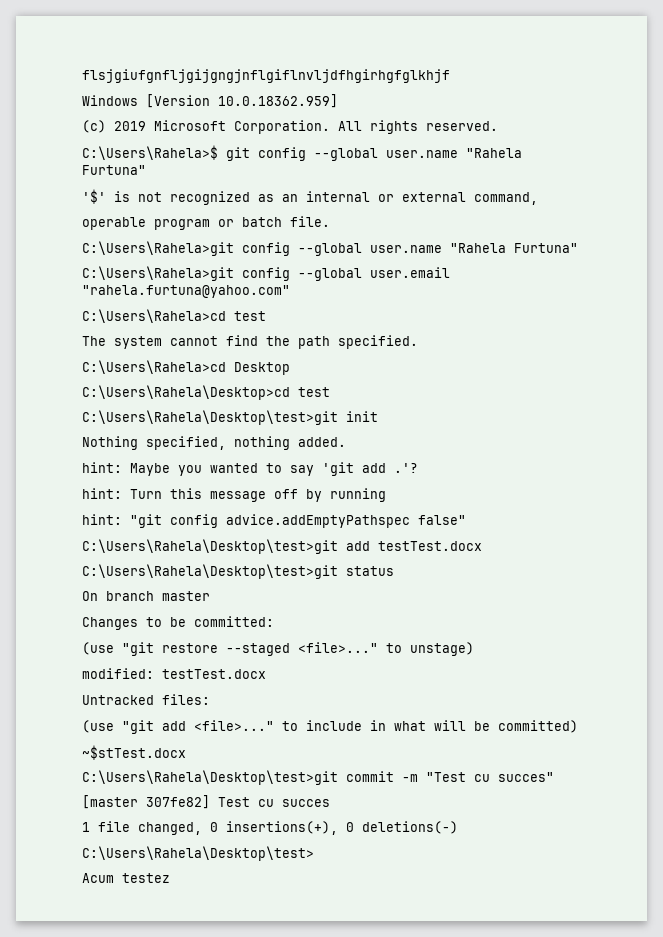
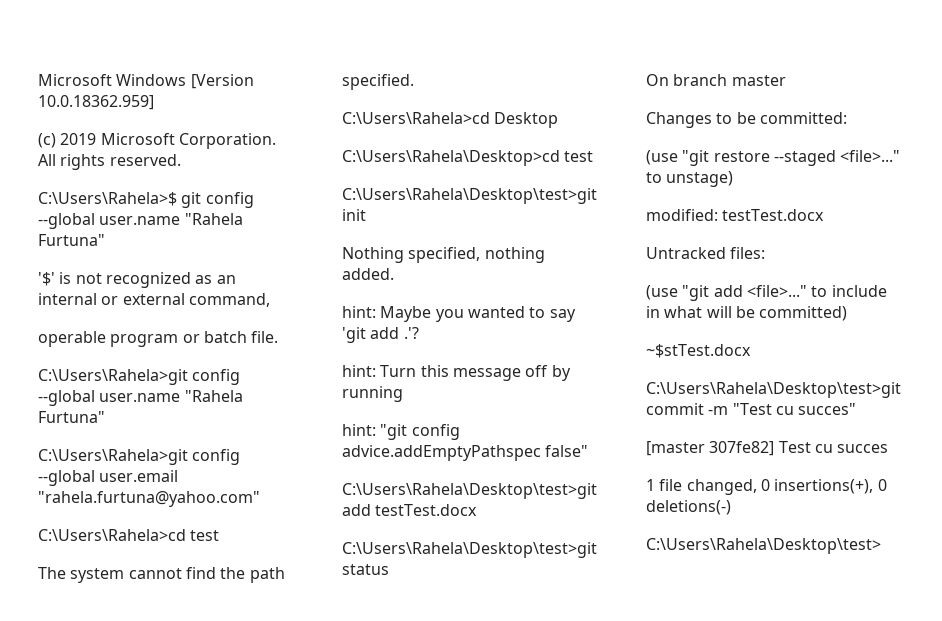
- flsjgiufgnfljgijgngjnflgiflnvljdfhgirhgfglkhjf
- Windows [Version 10.0.18362.959]
+ Microsoft Windows [Version 10.0.18362.959]
- Acum testez

